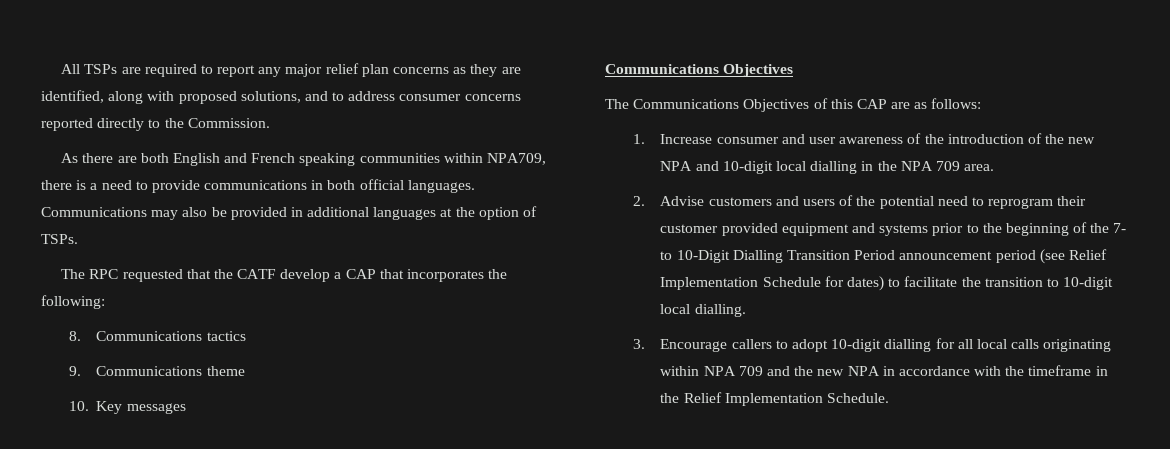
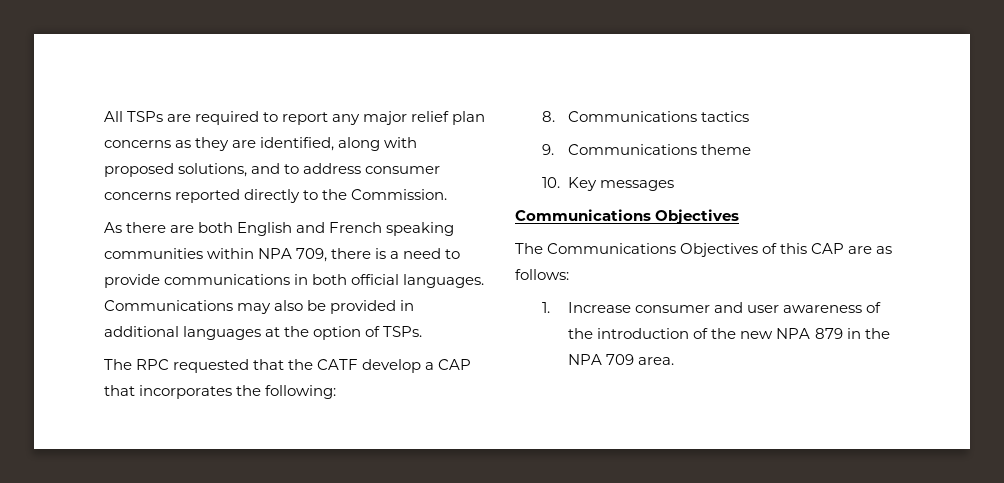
- As there are both English and French speaking communities within NPA709, there is a need to provide communications in both official languages.
+ As there are both English and French speaking communities within NPA 709, there is a need to provide communications in both official languages.
- 1. Increase consumer and user awareness of the introduction of the new NPA and 10-digit local dialling in the NPA 709 area.
+ 1. Increase consumer and user awareness of the introduction of the new NPA 879 in the NPA 709 area.
- 2. Advise customers and users of the potential need to reprogram their customer provided equipment and systems prior to the beginning of the 7- to 10-Digit Dialling Transition Period announcement period (see Relief Implementation Schedule for dates) to facilitate the transition to 10-digit local dialling.
- 3. Encourage callers to adopt 10-digit dialling for all local calls originating within NPA 709 and the new NPA in accordance with the timeframe in the Relief Implementation Schedule.

